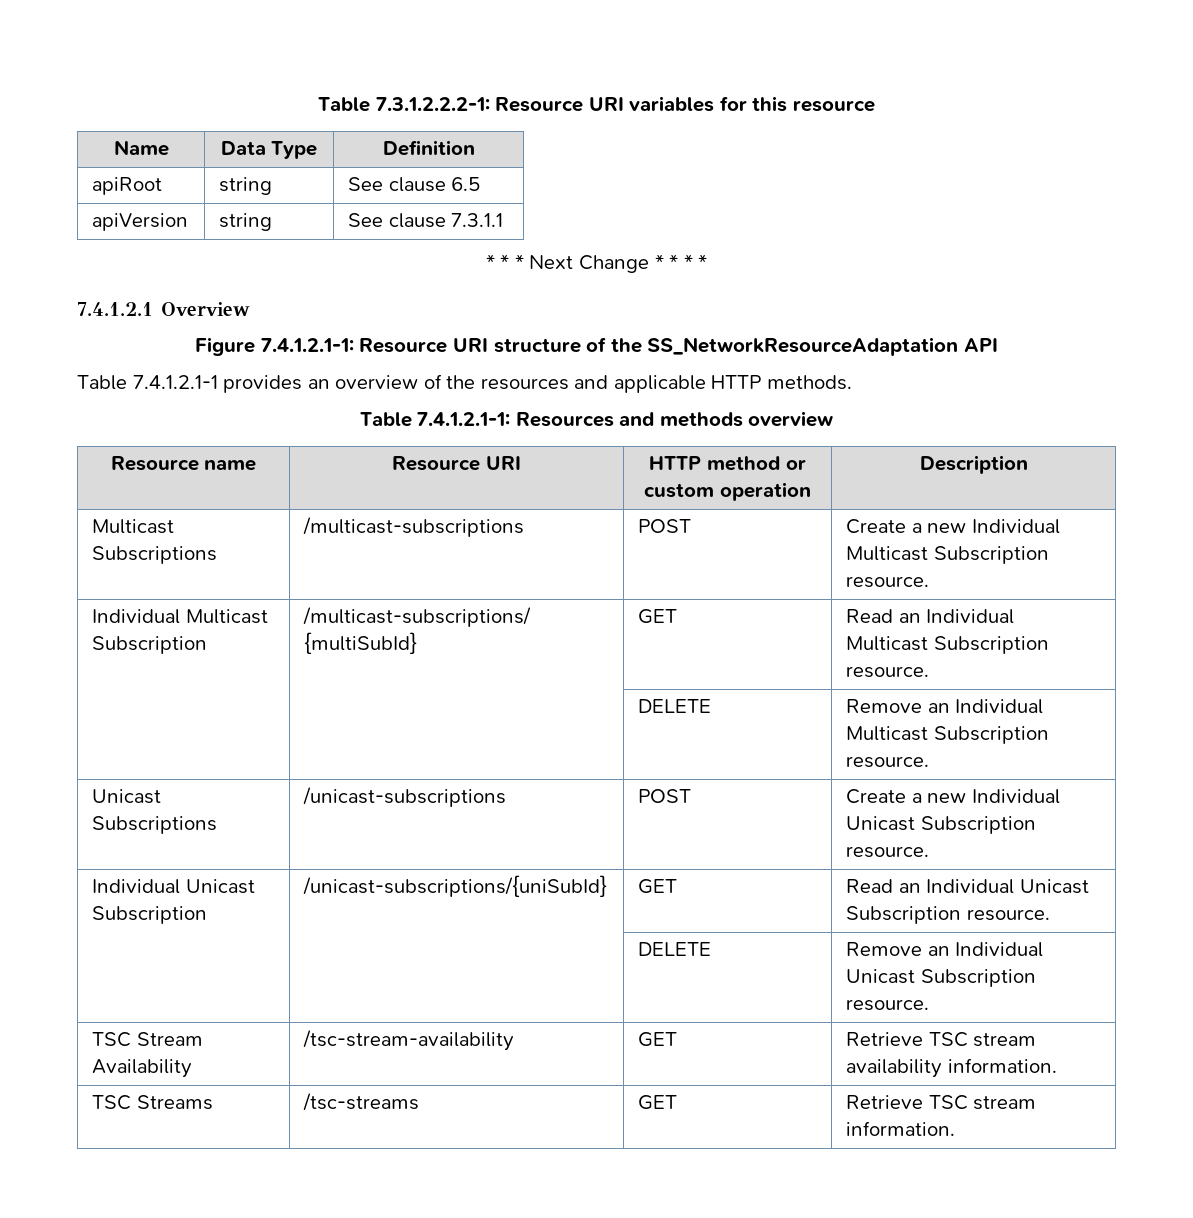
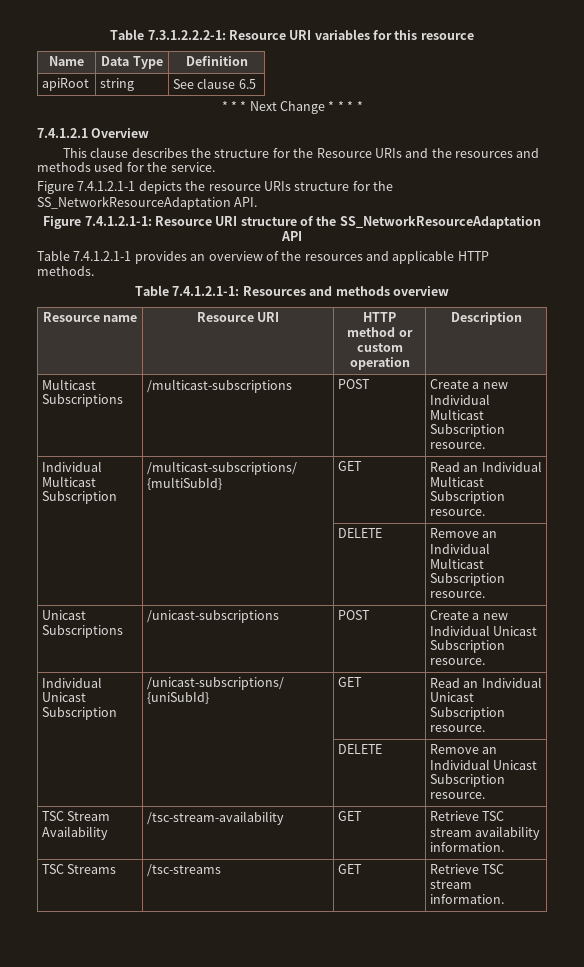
- apiVersion | string | See clause 7.3.1.1
+ This clause describes the structure for the Resource URIs and the resources and methods used for the service.
+ Figure 7.4.1.2.1-1 depicts the resource URIs structure for the SS_NetworkResourceAdaptation API.

